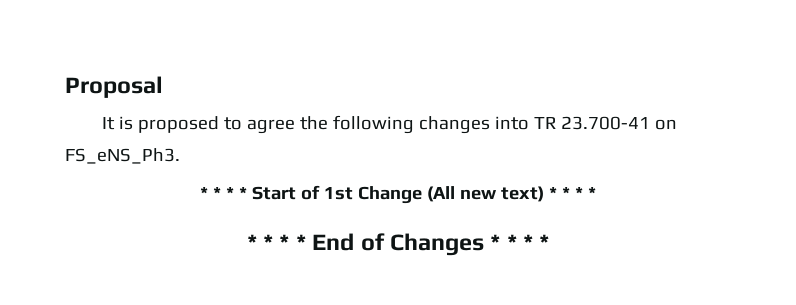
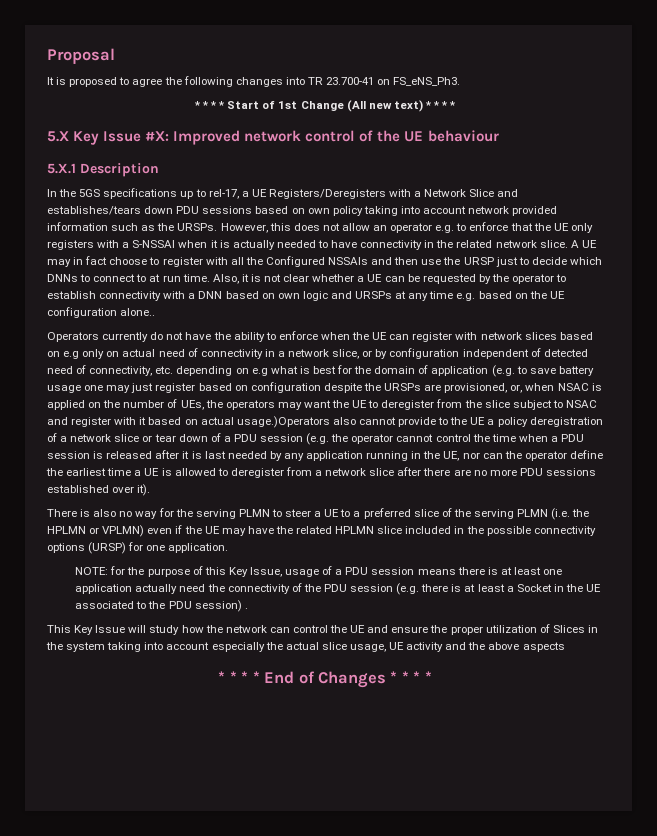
+ 5.X Key Issue #X: Improved network control of the UE behaviour
+ 5.X.1 Description
+ In the 5GS specifications up to rel-17, a UE Registers/Deregisters with a Network Slice and establishes/tears down PDU sessions based on own policy taking into account network provided information such as the URSPs. However, this does not allow an operator e.g. to enforce that the UE only registers with a S-NSSAI when it is actually needed to have connectivity in the related network slice. A UE may in fact choose to register with all the Configured NSSAIs and then use the URSP just to decide which DNNs to connect to at run time. Also, it is not clear whether a UE can be requested by the operator to establish connectivity with a DNN based on own logic and URSPs at any time e.g. based on the UE configuration alone..
+ Operators currently do not have the ability to enforce when the UE can register with network slices based on e.g only on actual need of connectivity in a network slice, or by configuration independent of detected need of connectivity, etc. depending on e.g what is best for the domain of application (e.g. to save battery usage one may just register based on configuration despite the URSPs are provisioned, or, when NSAC is applied on the number of UEs, the operators may want the UE to deregister from the slice subject to NSAC and register with it based on actual usage.)Operators also cannot provide to the UE a policy deregistration of a network slice or tear down of a PDU session (e.g. the operator cannot control the time when a PDU session is released after it is last needed by any application running in the UE, nor can the operator define the earliest time a UE is allowed to deregister from a network slice after there are no more PDU sessions established over it).
+ There is also no way for the serving PLMN to steer a UE to a preferred slice of the serving PLMN (i.e. the HPLMN or VPLMN) even if the UE may have the related HPLMN slice included in the possible connectivity options (URSP) for one application.
+ NOTE: for the purpose of this Key Issue, usage of a PDU session means there is at least one application actually need the connectivity of the PDU session (e.g. there is at least a Socket in the UE associated to the PDU session) .
+ This Key Issue will study how the network can control the UE and ensure the proper utilization of Slices in the system taking into account especially the actual slice usage, UE activity and the above aspects

